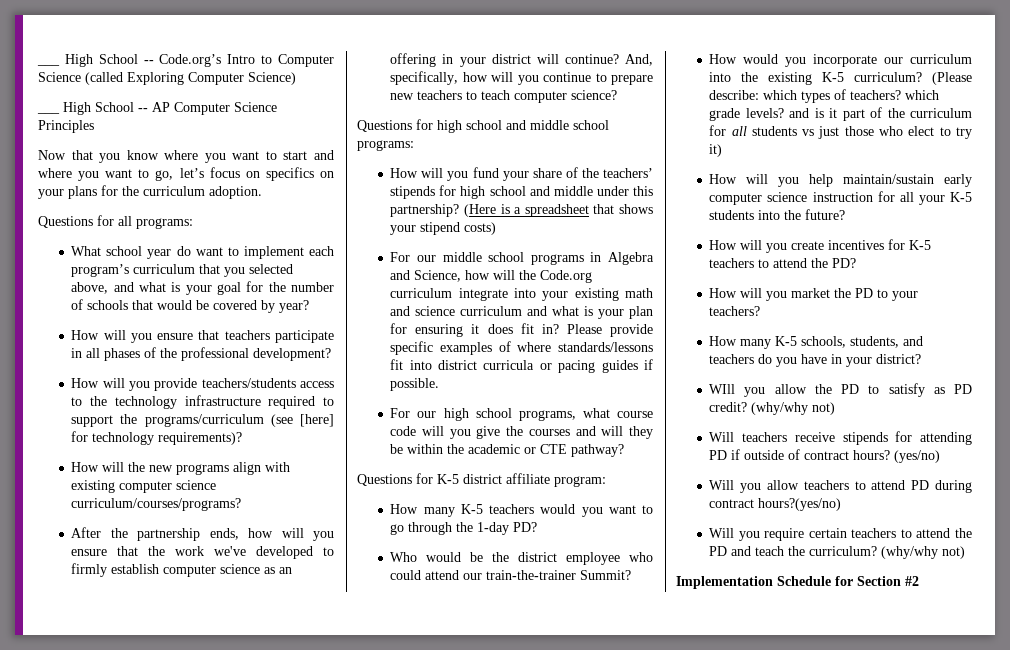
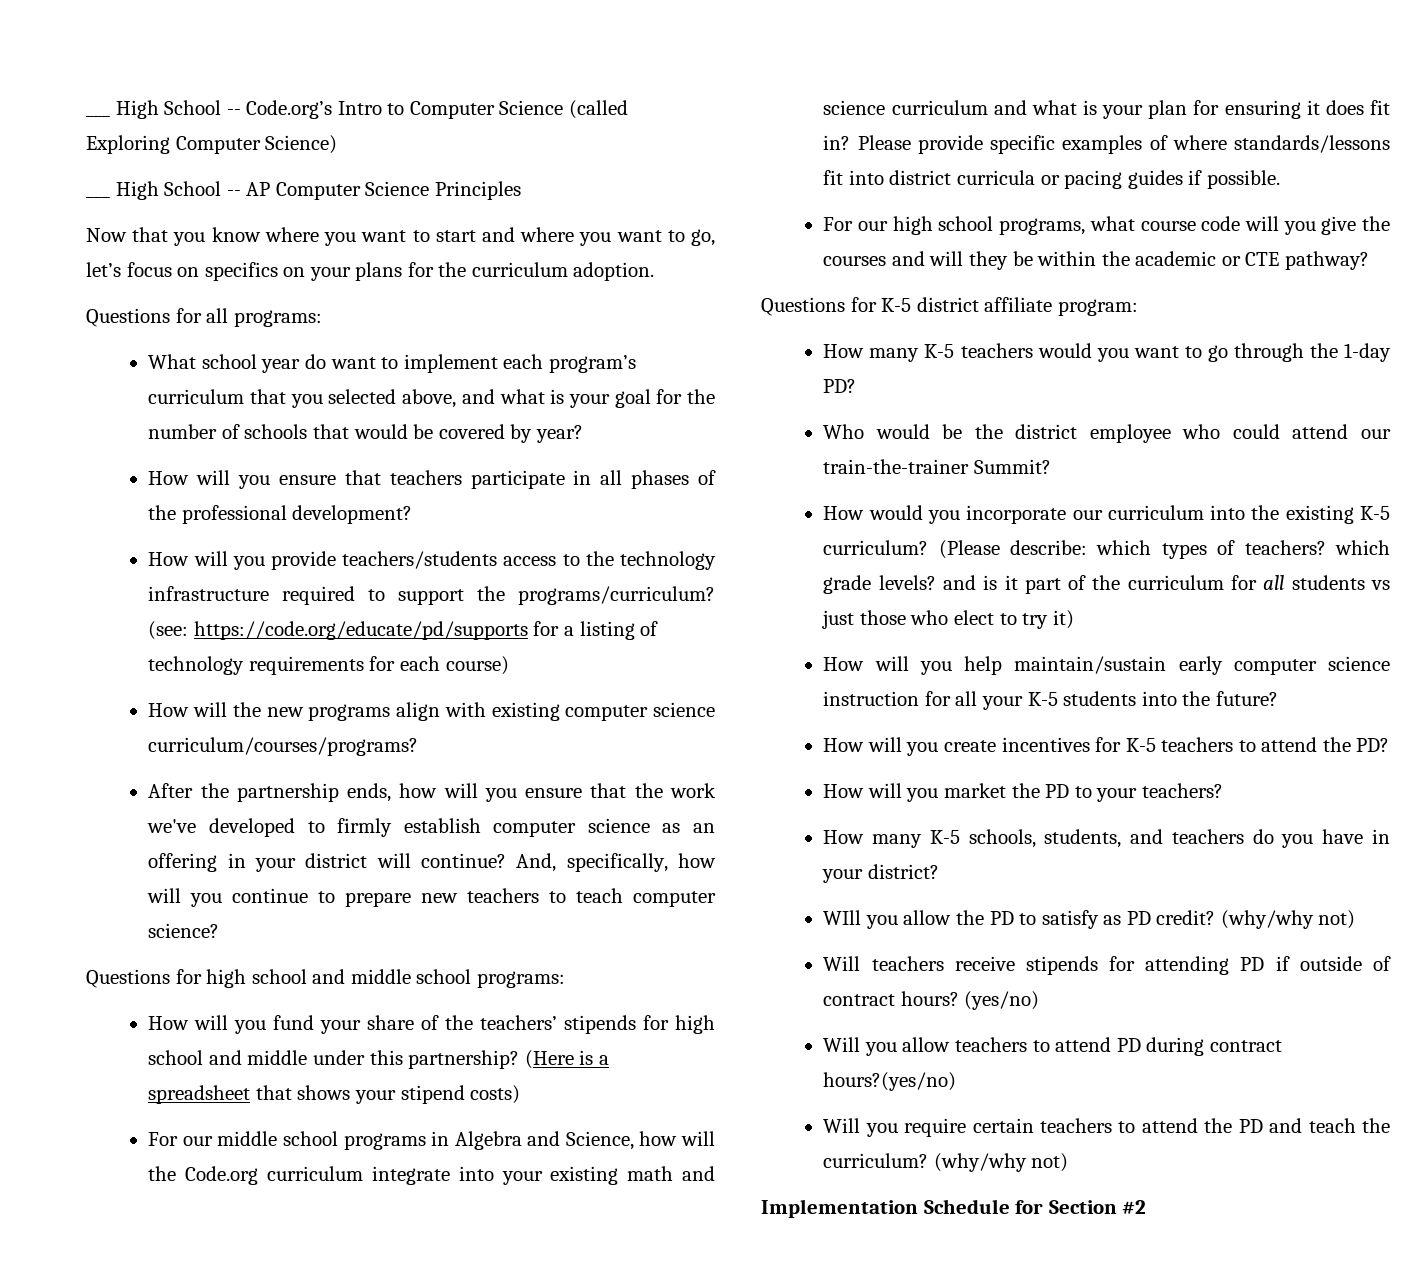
- How will you provide teachers/students access to the technology infrastructure required to support the programs/curriculum (see [here] for technology requirements)?
+ How will you provide teachers/students access to the technology infrastructure required to support the programs/curriculum? (see: https://code.org/educate/pd/supports for a listing of technology requirements for each course)

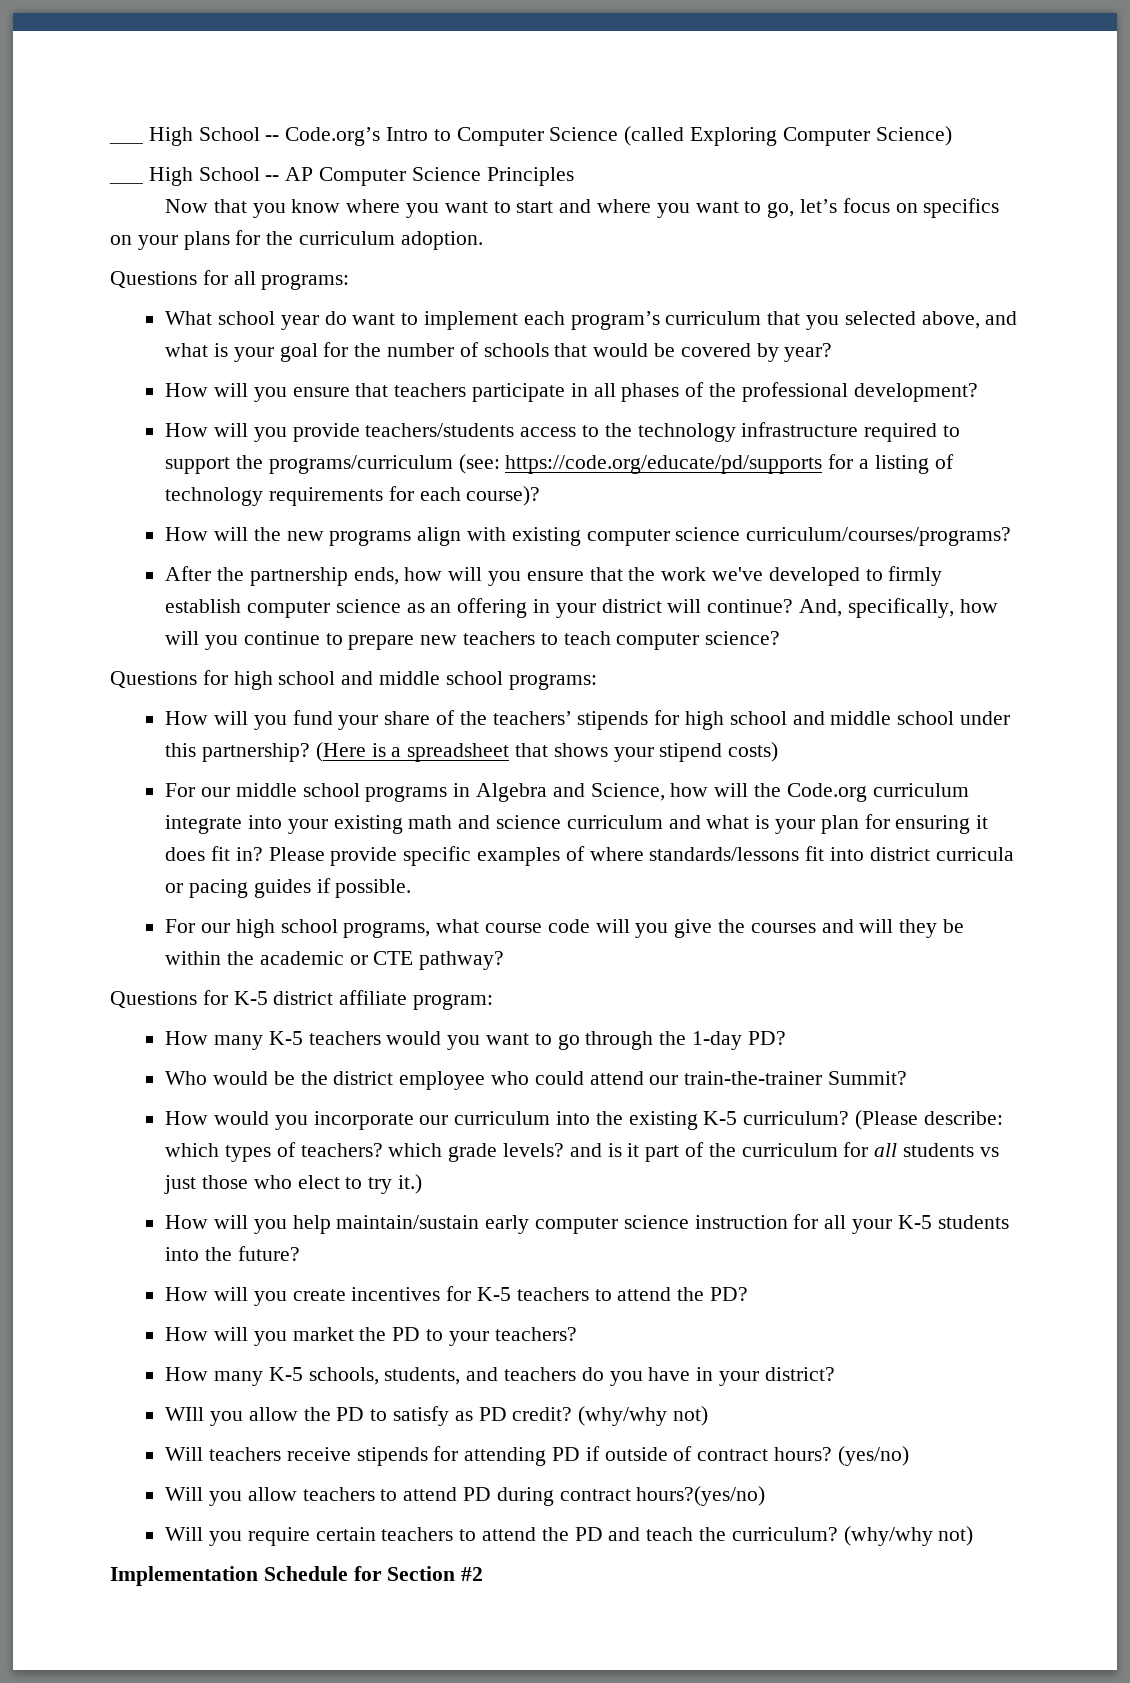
- How will you provide teachers/students access to the technology infrastructure required to support the programs/curriculum? (see: https://code.org/educate/pd/supports for a listing of technology requirements for each course)
+ How will you provide teachers/students access to the technology infrastructure required to support the programs/curriculum (see: https://code.org/educate/pd/supports for a listing of technology requirements for each course)?
- How will you fund your share of the teachers’ stipends for high school and middle under this partnership?
+ How will you fund your share of the teachers’ stipends for high school and middle school under this partnership?
- (Please describe: which types of teachers? which grade levels? and is it part of the curriculum for all students vs just those who elect to try it)
+ (Please describe: which types of teachers? which grade levels? and is it part of the curriculum for all students vs just those who elect to try it.)

